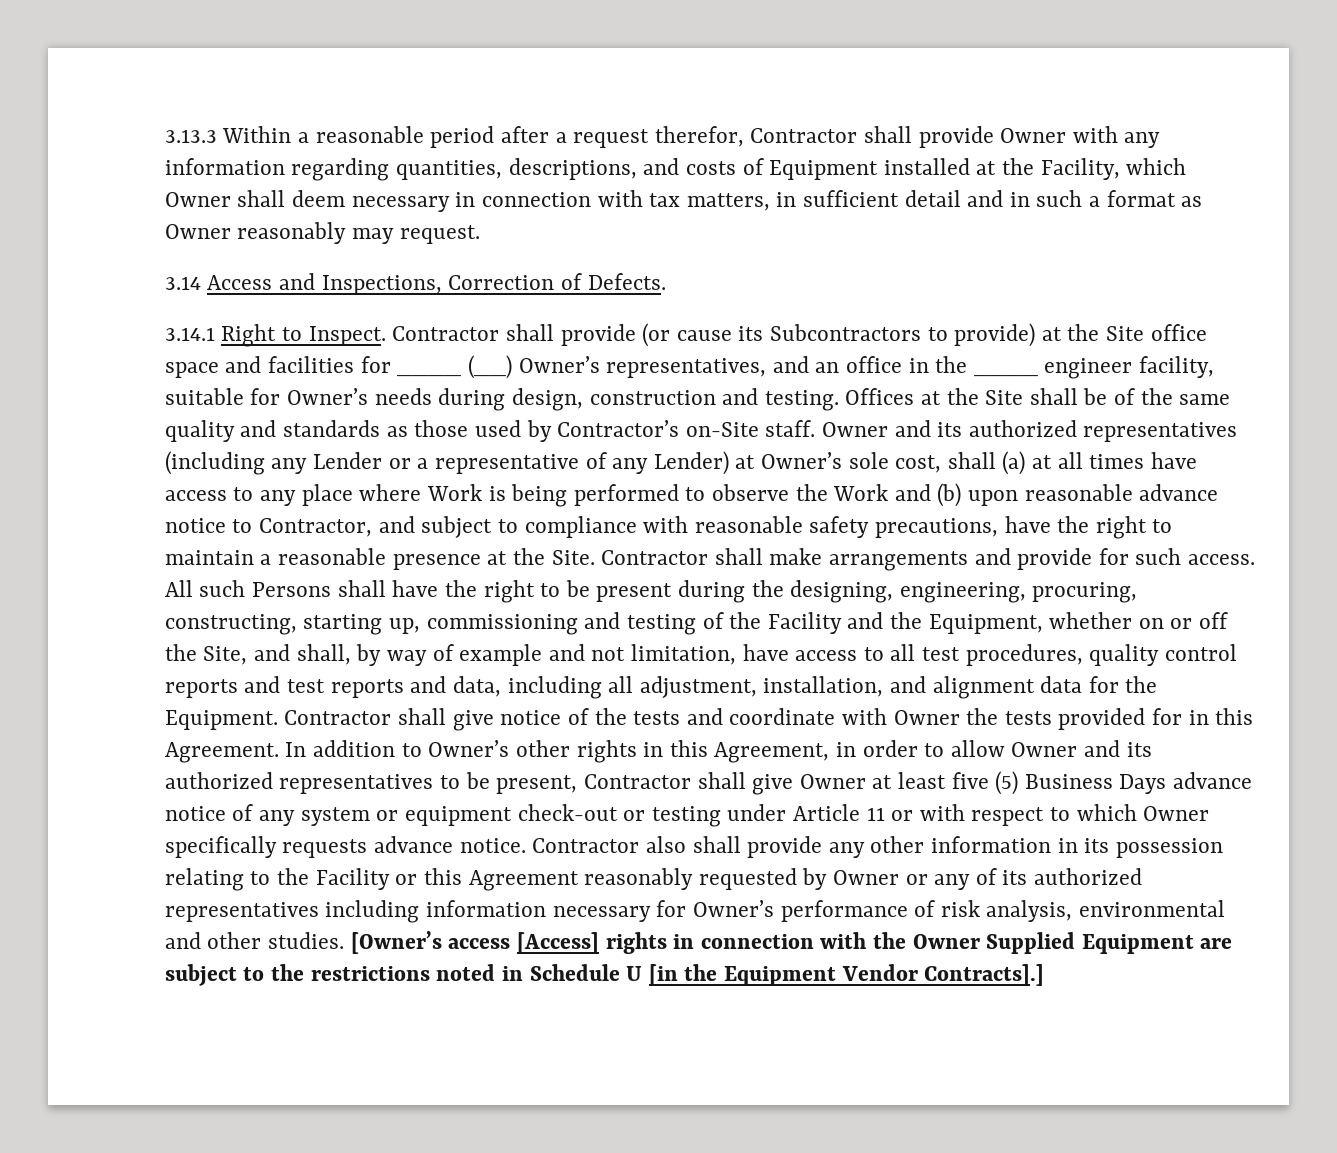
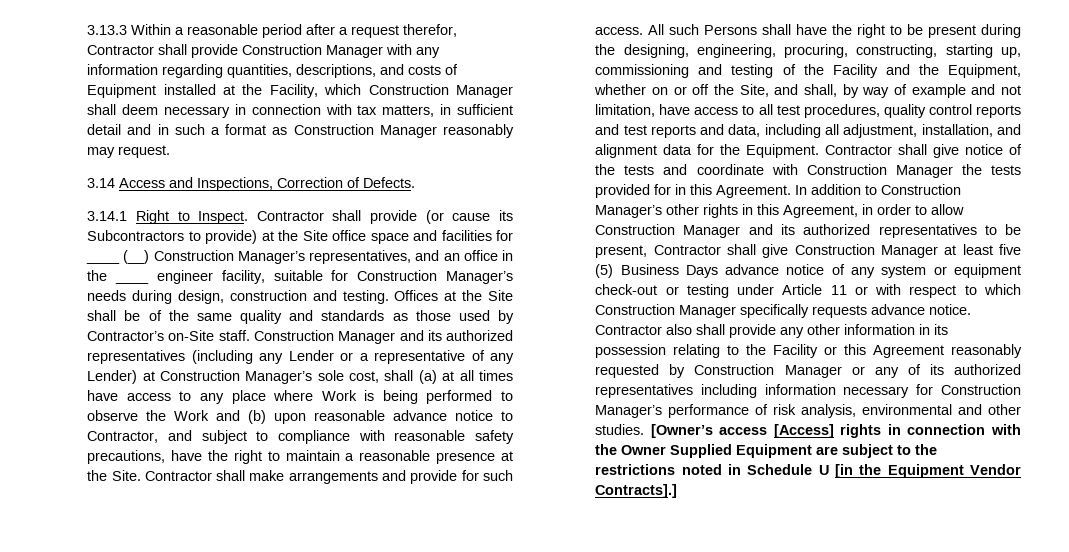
- 3.13.3 Within a reasonable period after a request therefor, Contractor shall provide Owner with any information regarding quantities, descriptions, and costs of Equipment installed at the Facility, which Owner shall deem necessary in connection with tax matters, in sufficient detail and in such a format as Owner reasonably may request.
+ 3.13.3 Within a reasonable period after a request therefor, Contractor shall provide Construction Manager with any information regarding quantities, descriptions, and costs of Equipment installed at the Facility, which Construction Manager shall deem necessary in connection with tax matters, in sufficient detail and in such a format as Construction Manager reasonably may request.
- Contractor shall provide (or cause its Subcontractors to provide) at the Site office space and facilities for ____ (__) Owner’s representatives, and an office in the ____ engineer facility, suitable for Owner’s needs during design, construction and testing.
+ Contractor shall provide (or cause its Subcontractors to provide) at the Site office space and facilities for ____ (__) Construction Manager’s representatives, and an office in the ____ engineer facility, suitable for Construction Manager’s needs during design, construction and testing.
- Owner and its authorized representatives (including any Lender or a representative of any Lender) at Owner’s sole cost, shall (a) at all times have access to any place where Work is being performed to observe the Work and (b) upon reasonable advance notice to Contractor, and subject to compliance with reasonable safety precautions, have the right to maintain a reasonable presence at the Site.
+ Construction Manager and its authorized representatives (including any Lender or a representative of any Lender) at Construction Manager’s sole cost, shall (a) at all times have access to any place where Work is being performed to observe the Work and (b) upon reasonable advance notice to Contractor, and subject to compliance with reasonable safety precautions, have the right to maintain a reasonable presence at the Site.
- Contractor shall give notice of the tests and coordinate with Owner the tests provided for in this Agreement.
+ Contractor shall give notice of the tests and coordinate with Construction Manager the tests provided for in this Agreement.
- In addition to Owner’s other rights in this Agreement, in order to allow Owner and its authorized representatives to be present, Contractor shall give Owner at least five (5) Business Days advance notice of any system or equipment check-out or testing under Article 11 or with respect to which Owner specifically requests advance notice.
+ In addition to Construction Manager’s other rights in this Agreement, in order to allow Construction Manager and its authorized representatives to be present, Contractor shall give Construction Manager at least five (5) Business Days advance notice of any system or equipment check-out or testing under Article 11 or with respect to which Construction Manager specifically requests advance notice.
- Contractor also shall provide any other information in its possession relating to the Facility or this Agreement reasonably requested by Owner or any of its authorized representatives including information necessary for Owner’s performance of risk analysis, environmental and other studies.
+ Contractor also shall provide any other information in its possession relating to the Facility or this Agreement reasonably requested by Construction Manager or any of its authorized representatives including information necessary for Construction Manager’s performance of risk analysis, environmental and other studies.

